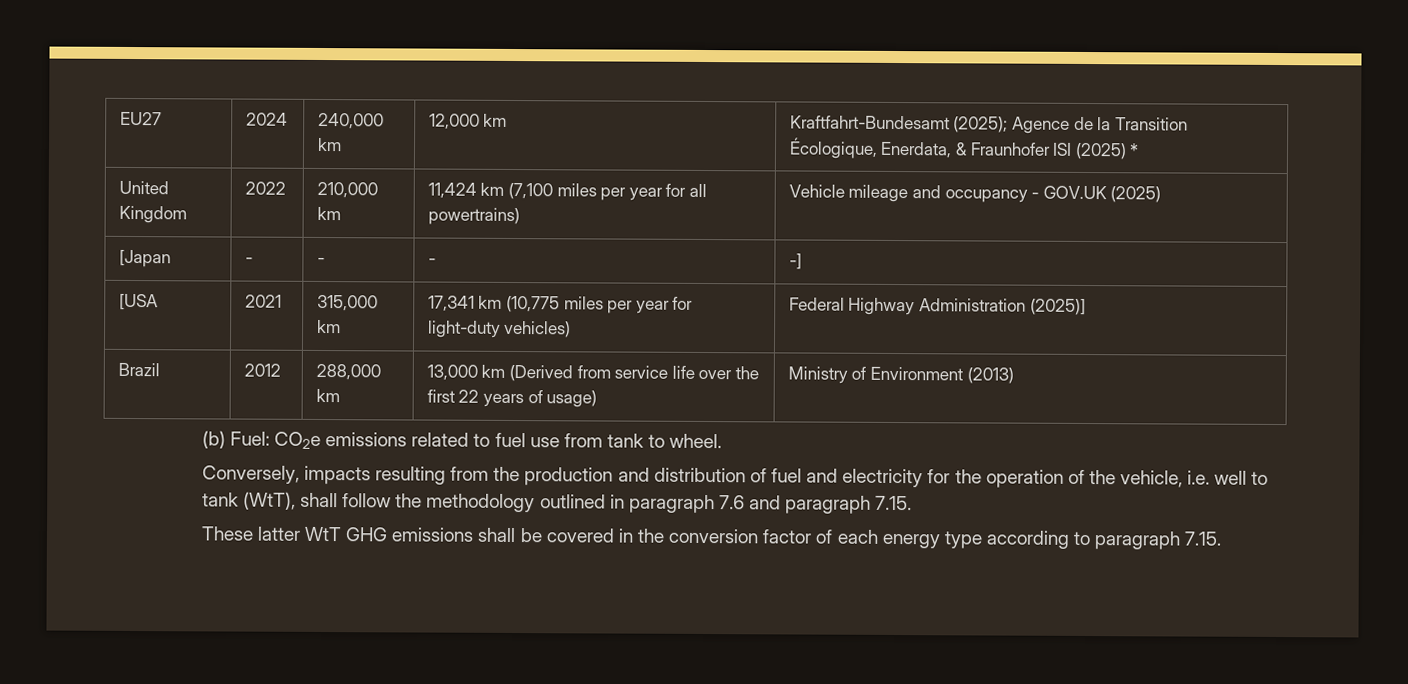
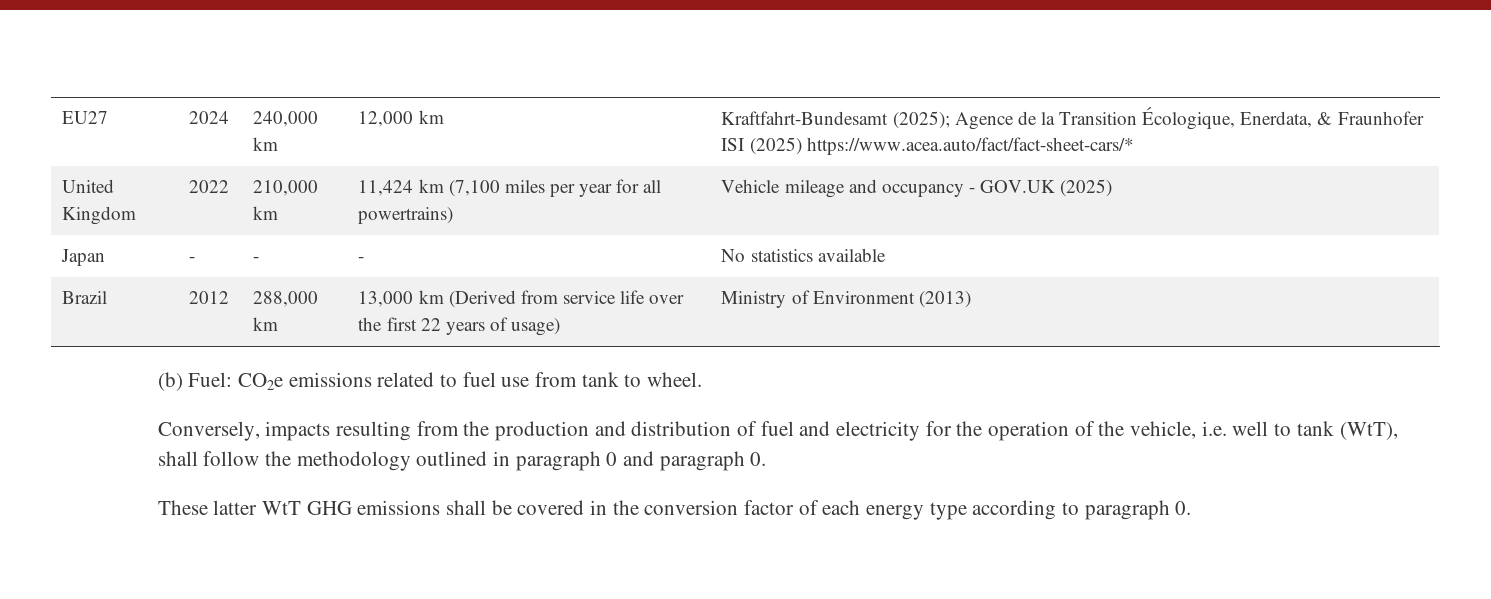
- EU27 | 2024 | 240,000 km | 12,000 km | Kraftfahrt-Bundesamt (2025); Agence de la Transition Écologique, Enerdata, & Fraunhofer ISI (2025) *
+ EU27 | 2024 | 240,000 km | 12,000 km | Kraftfahrt-Bundesamt (2025); Agence de la Transition Écologique, Enerdata, & Fraunhofer ISI (2025) https://www.acea.auto/fact/fact-sheet-cars/*
- [Japan | - | - | - | -]
- [USA | 2021 | 315,000 km | 17,341 km (10,775 miles per year for light-duty vehicles) | Federal Highway Administration (2025)]
+ Japan | - | - | - | No statistics available
- Conversely, impacts resulting from the production and distribution of fuel and electricity for the operation of the vehicle, i.e. well to tank (WtT), shall follow the methodology outlined in paragraph 7.6 and paragraph 7.15.
+ Conversely, impacts resulting from the production and distribution of fuel and electricity for the operation of the vehicle, i.e. well to tank (WtT), shall follow the methodology outlined in paragraph 0 and paragraph 0.
- These latter WtT GHG emissions shall be covered in the conversion factor of each energy type according to paragraph 7.15.
+ These latter WtT GHG emissions shall be covered in the conversion factor of each energy type according to paragraph 0.

